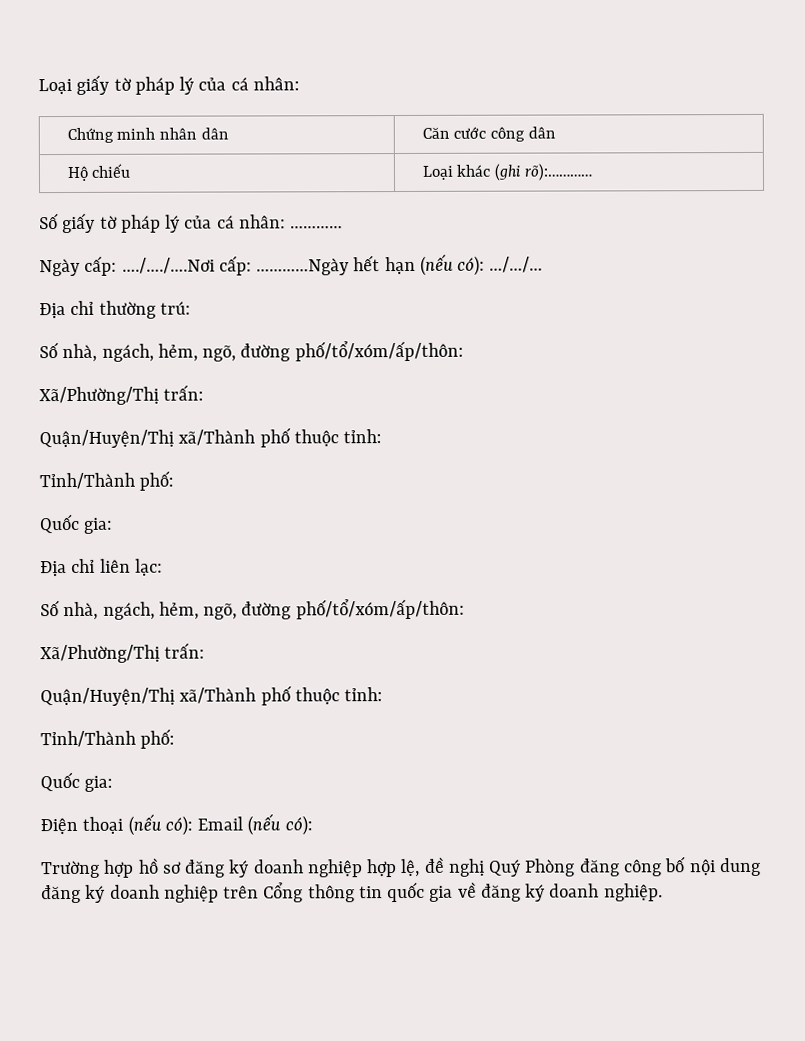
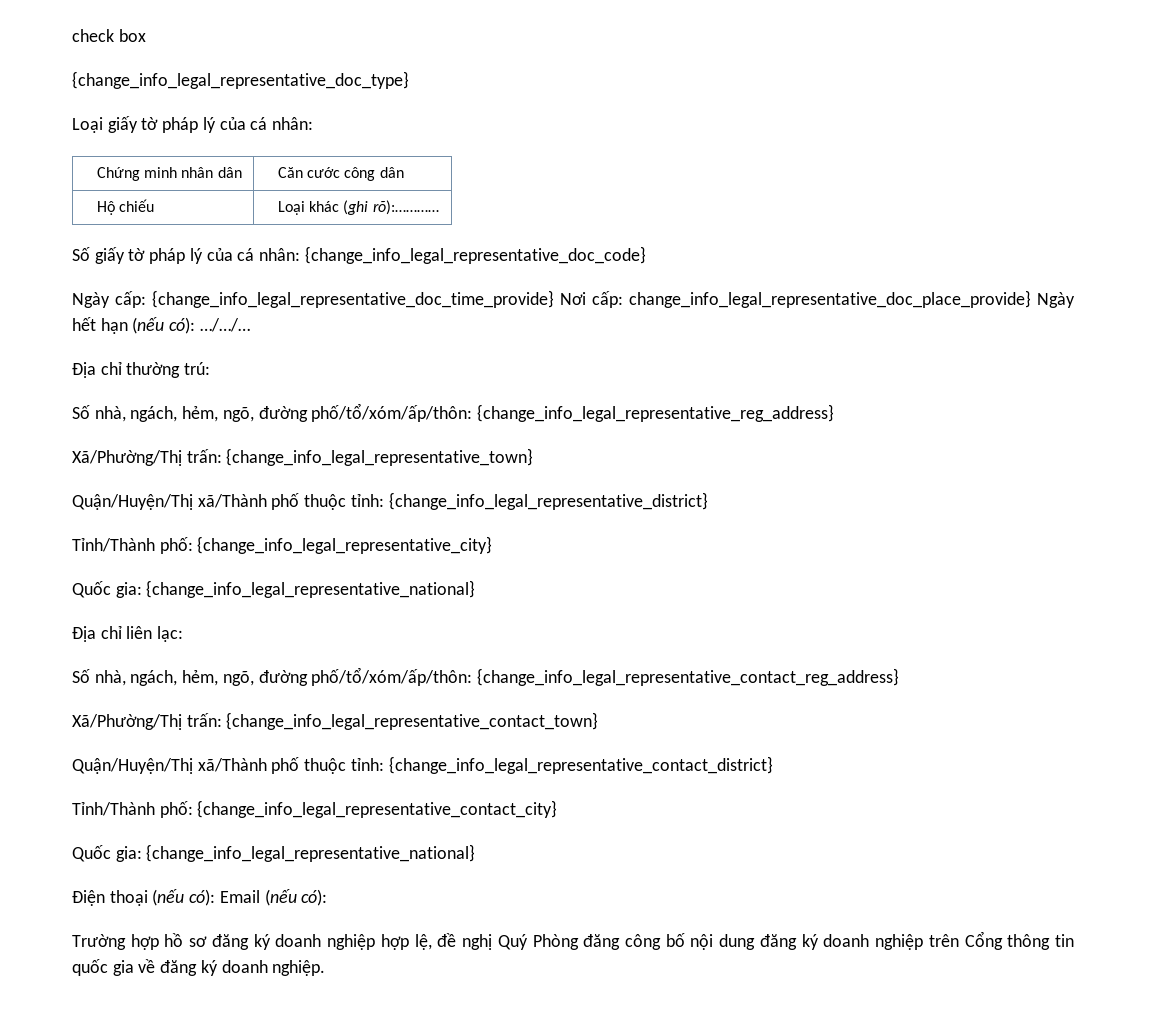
+ check box
+ {change_info_legal_representative_doc_type}
- Số giấy tờ pháp lý của cá nhân: …………
+ Số giấy tờ pháp lý của cá nhân: {change_info_legal_representative_doc_code}
- Ngày cấp: …./…./….Nơi cấp: …………Ngày hết hạn (nếu có): …/…/…
+ Ngày cấp: {change_info_legal_representative_doc_time_provide} Nơi cấp: change_info_legal_representative_doc_place_provide} Ngày hết hạn (nếu có): …/…/…
  Địa chỉ thường trú:
- Số nhà, ngách, hẻm, ngõ, đường phố/tổ/xóm/ấp/thôn:
- Xã/Phường/Thị trấn:
- Quận/Huyện/Thị xã/Thành phố thuộc tỉnh:
- Tỉnh/Thành phố:
- Quốc gia:
+ Số nhà, ngách, hẻm, ngõ, đường phố/tổ/xóm/ấp/thôn: {change_info_legal_representative_reg_address}
+ Xã/Phường/Thị trấn: {change_info_legal_representative_town}
+ Quận/Huyện/Thị xã/Thành phố thuộc tỉnh: {change_info_legal_representative_district}
+ Tỉnh/Thành phố: {change_info_legal_representative_city}
+ Quốc gia: {change_info_legal_representative_national}
  Địa chỉ liên lạc:
- Số nhà, ngách, hẻm, ngõ, đường phố/tổ/xóm/ấp/thôn:
- Xã/Phường/Thị trấn:
- Quận/Huyện/Thị xã/Thành phố thuộc tỉnh:
- Tỉnh/Thành phố:
- Quốc gia:
+ Số nhà, ngách, hẻm, ngõ, đường phố/tổ/xóm/ấp/thôn: {change_info_legal_representative_contact_reg_address}
+ Xã/Phường/Thị trấn: {change_info_legal_representative_contact_town}
+ Quận/Huyện/Thị xã/Thành phố thuộc tỉnh: {change_info_legal_representative_contact_district}
+ Tỉnh/Thành phố: {change_info_legal_representative_contact_city}
+ Quốc gia: {change_info_legal_representative_national}

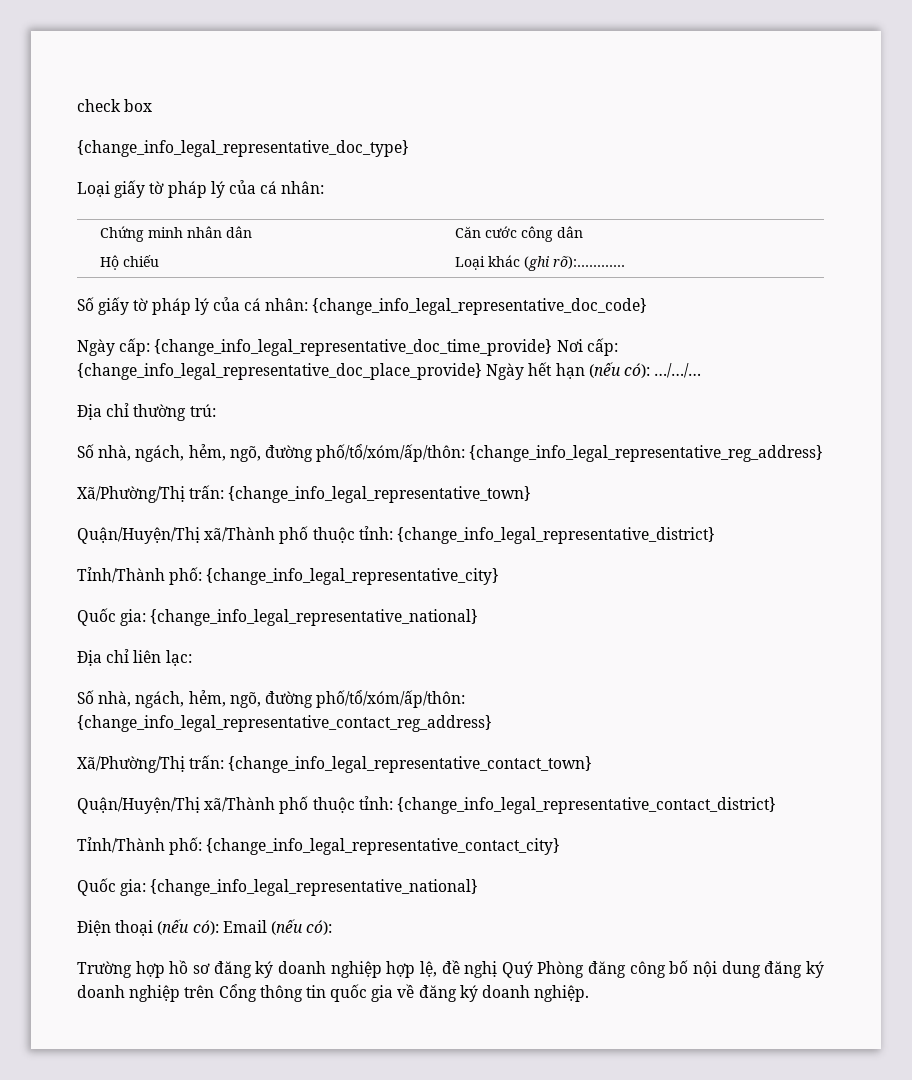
- Ngày cấp: {change_info_legal_representative_doc_time_provide} Nơi cấp: change_info_legal_representative_doc_place_provide} Ngày hết hạn (nếu có): …/…/…
+ Ngày cấp: {change_info_legal_representative_doc_time_provide} Nơi cấp: {change_info_legal_representative_doc_place_provide} Ngày hết hạn (nếu có): …/…/…

